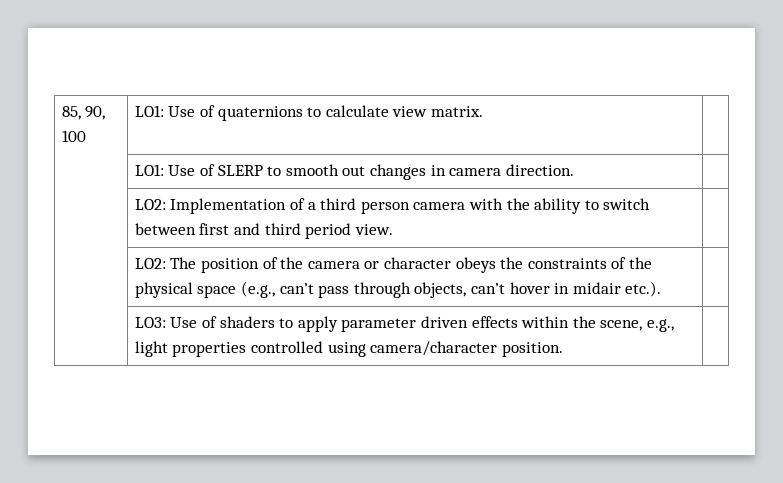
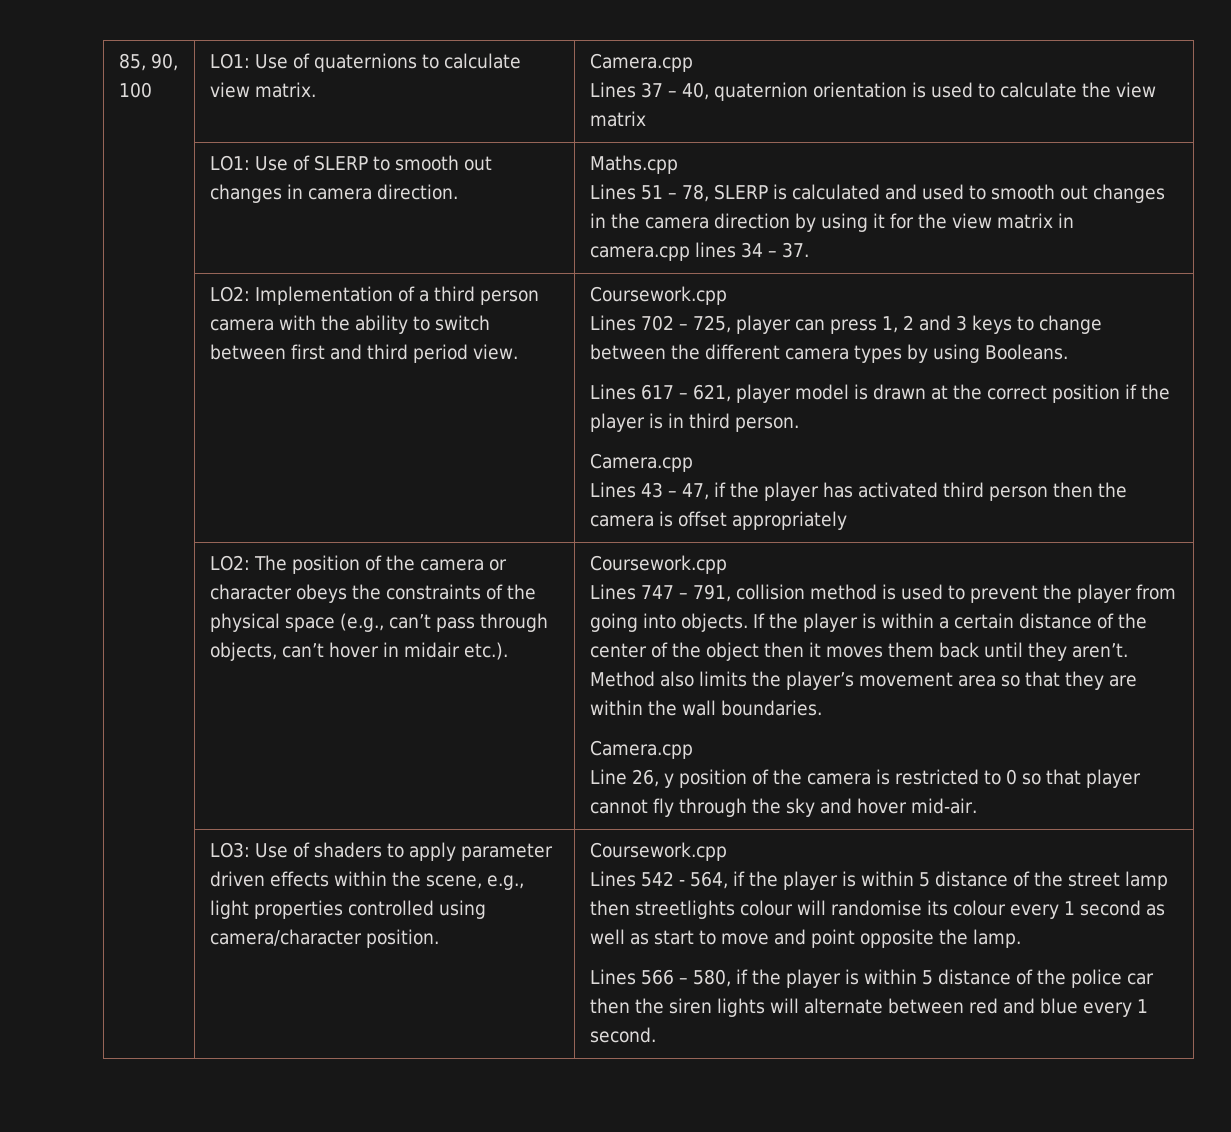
- 85, 90, 100 | LO1: Use of quaternions to calculate view matrix. |
+ 85, 90, 100 | LO1: Use of quaternions to calculate view matrix. | Camera.cpp
+ Lines 37 – 40, quaternion orientation is used to calculate the view matrix
+ Maths.cpp
+ Lines 51 – 78, SLERP is calculated and used to smooth out changes in the camera direction by using it for the view matrix in camera.cpp lines 34 – 37.
- LO2: Implementation of a third person camera with the ability to switch between first and third period view.
+ LO2: Implementation of a third person camera with the ability to switch between first and third period view. | Coursework.cpp
+ Lines 702 – 725, player can press 1, 2 and 3 keys to change between the different camera types by using Booleans.
+ Lines 617 – 621, player model is drawn at the correct position if the player is in third person.
+ Camera.cpp
+ Lines 43 – 47, if the player has activated third person then the camera is offset appropriately
- LO2: The position of the camera or character obeys the constraints of the physical space (e.g., can’t pass through objects, can’t hover in midair etc.).
+ LO2: The position of the camera or character obeys the constraints of the physical space (e.g., can’t pass through objects, can’t hover in midair etc.). | Coursework.cpp
+ Lines 747 – 791, collision method is used to prevent the player from going into objects. If the player is within a certain distance of the center of the object then it moves them back until they aren’t. Method also limits the player’s movement area so that they are within the wall boundaries.
+ Camera.cpp
+ Line 26, y position of the camera is restricted to 0 so that player cannot fly through the sky and hover mid-air.
- LO3: Use of shaders to apply parameter driven effects within the scene, e.g., light properties controlled using camera/character position.
+ LO3: Use of shaders to apply parameter driven effects within the scene, e.g., light properties controlled using camera/character position. | Coursework.cpp
+ Lines 542 - 564, if the player is within 5 distance of the street lamp then streetlights colour will randomise its colour every 1 second as well as start to move and point opposite the lamp.
+ Lines 566 – 580, if the player is within 5 distance of the police car then the siren lights will alternate between red and blue every 1 second.

